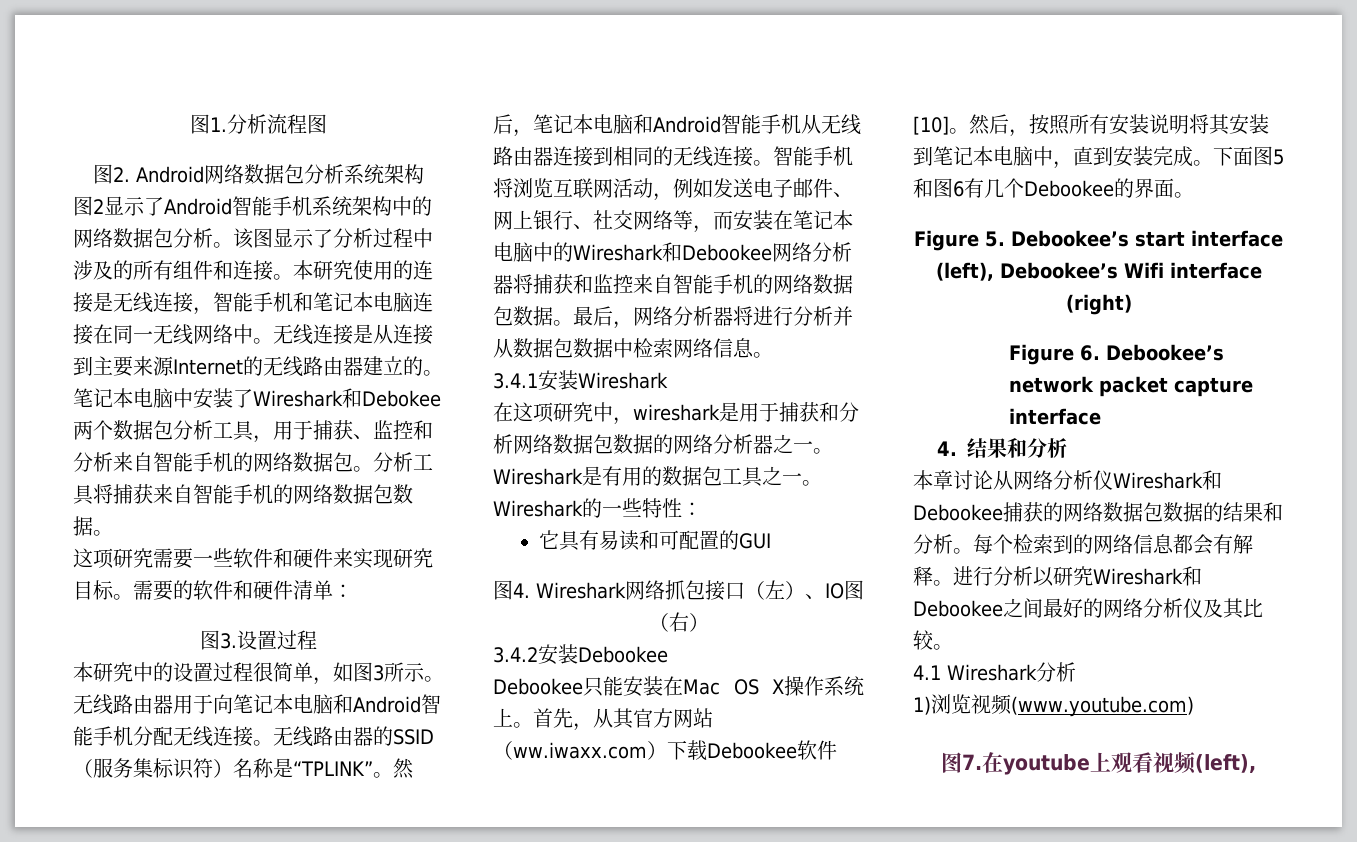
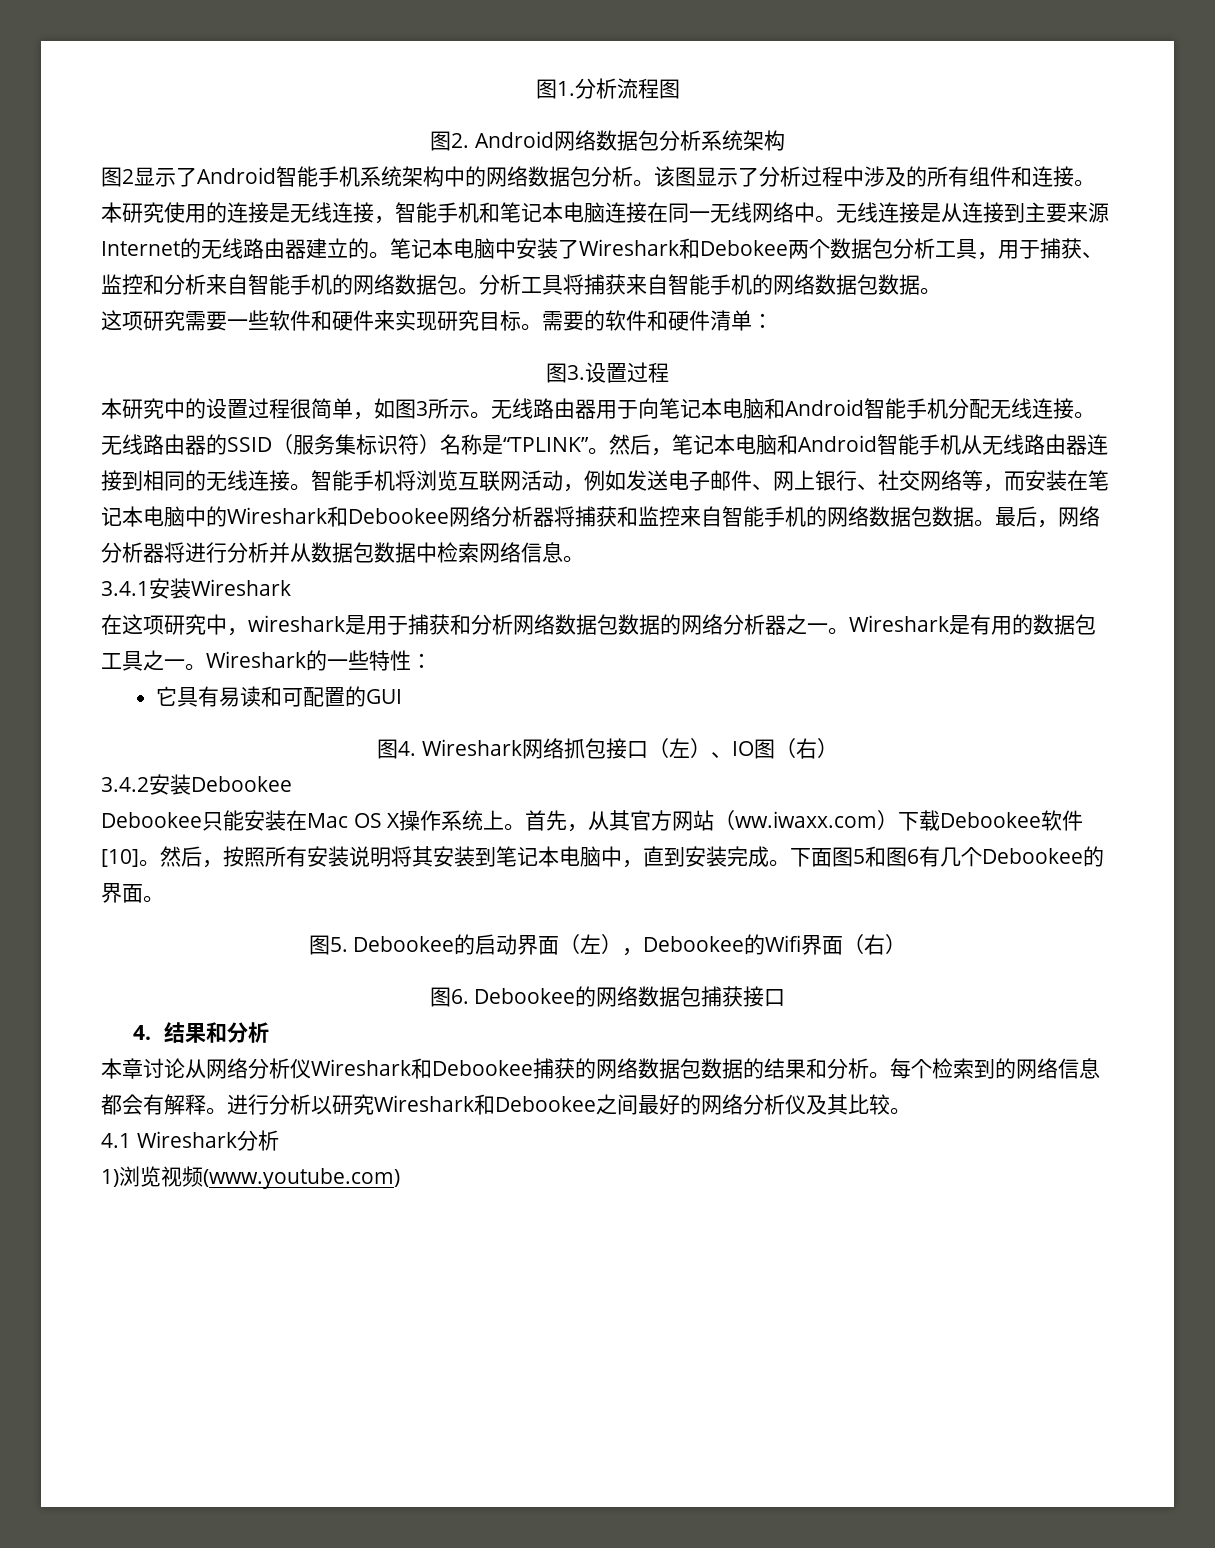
- Figure 5. Debookee’s start interface (left), Debookee’s Wifi interface (right)
- Figure 6. Debookee’s network packet capture interface
+ 图5. Debookee的启动界面（左），Debookee的Wifi界面（右）
+ 图6. Debookee的网络数据包捕获接口
- 图7.在youtube上观看视频(left),

